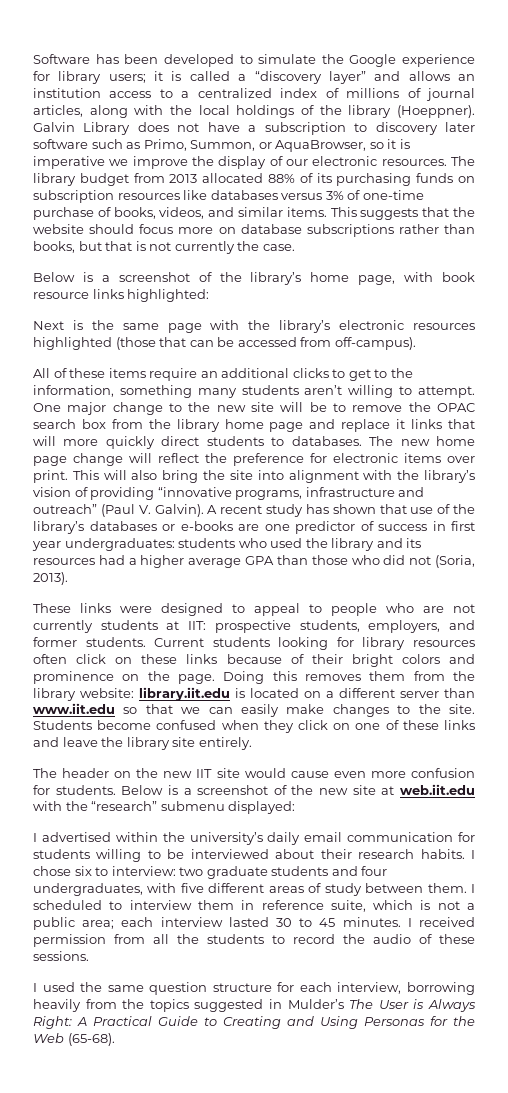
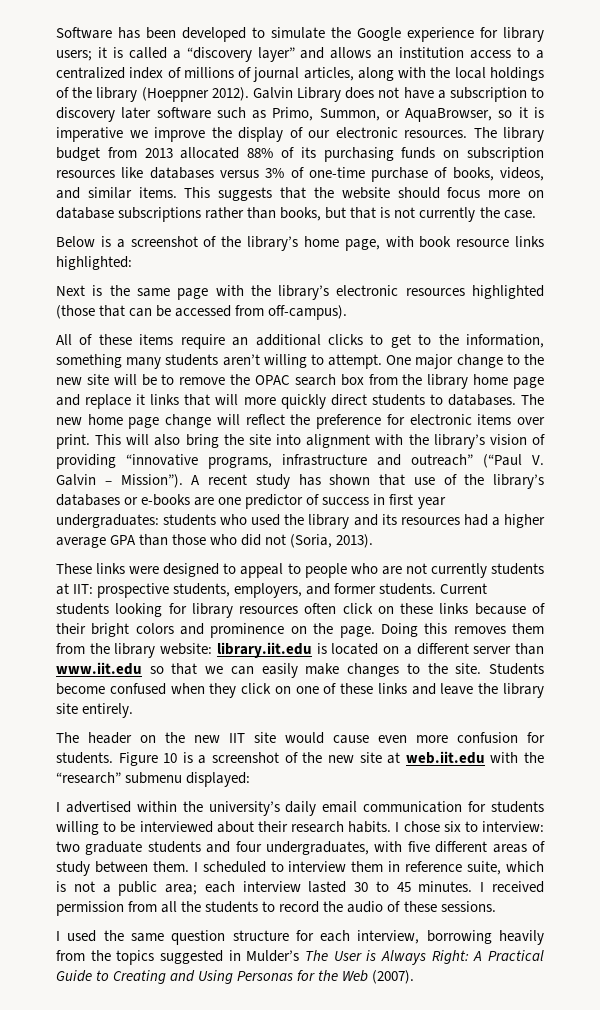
- Software has been developed to simulate the Google experience for library users; it is called a “discovery layer” and allows an institution access to a centralized index of millions of journal articles, along with the local holdings of the library (Hoeppner).
+ Software has been developed to simulate the Google experience for library users; it is called a “discovery layer” and allows an institution access to a centralized index of millions of journal articles, along with the local holdings of the library (Hoeppner 2012).
- This will also bring the site into alignment with the library’s vision of providing “innovative programs, infrastructure and outreach” (Paul V. Galvin).
+ This will also bring the site into alignment with the library’s vision of providing “innovative programs, infrastructure and outreach” (“Paul V. Galvin – Mission”).
- Below is a screenshot of the new site at web.iit.edu with the “research” submenu displayed:
+ Figure 10 is a screenshot of the new site at web.iit.edu with the “research” submenu displayed:
- I used the same question structure for each interview, borrowing heavily from the topics suggested in Mulder’s The User is Always Right: A Practical Guide to Creating and Using Personas for the Web (65-68).
+ I used the same question structure for each interview, borrowing heavily from the topics suggested in Mulder’s The User is Always Right: A Practical Guide to Creating and Using Personas for the Web (2007).

